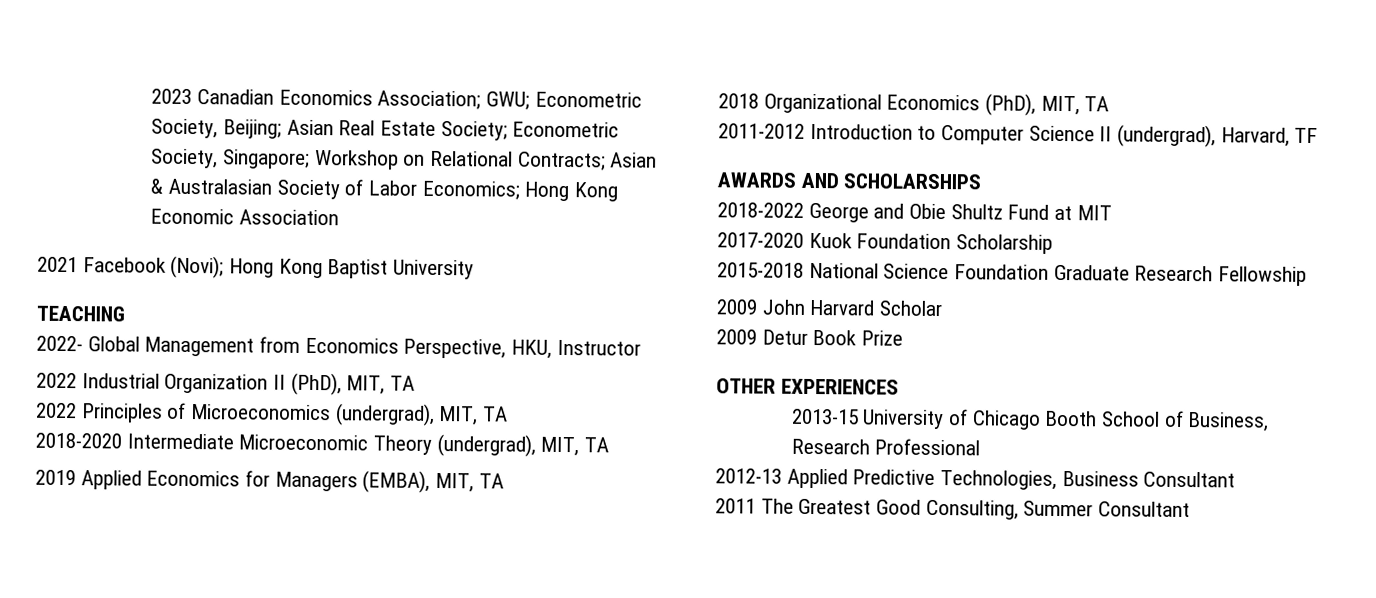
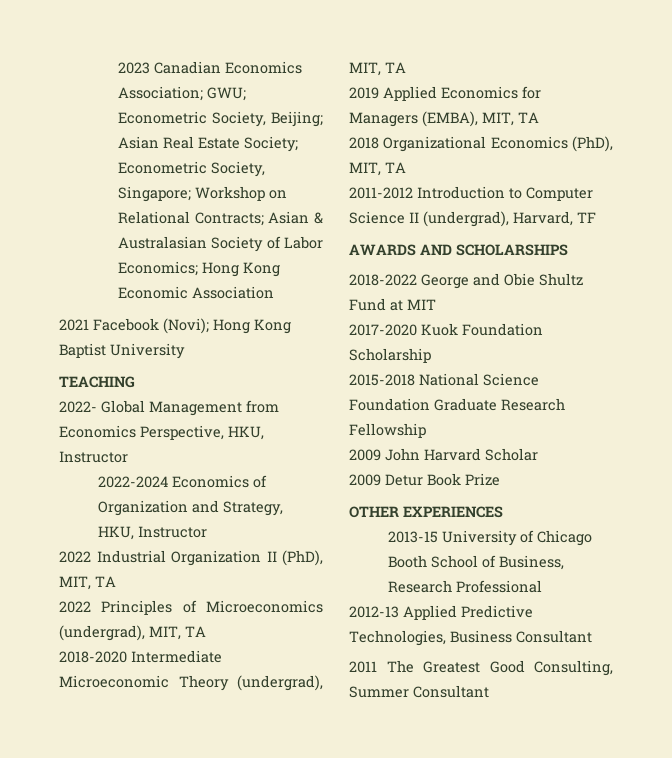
+ 2022-2024 Economics of Organization and Strategy, HKU, Instructor

